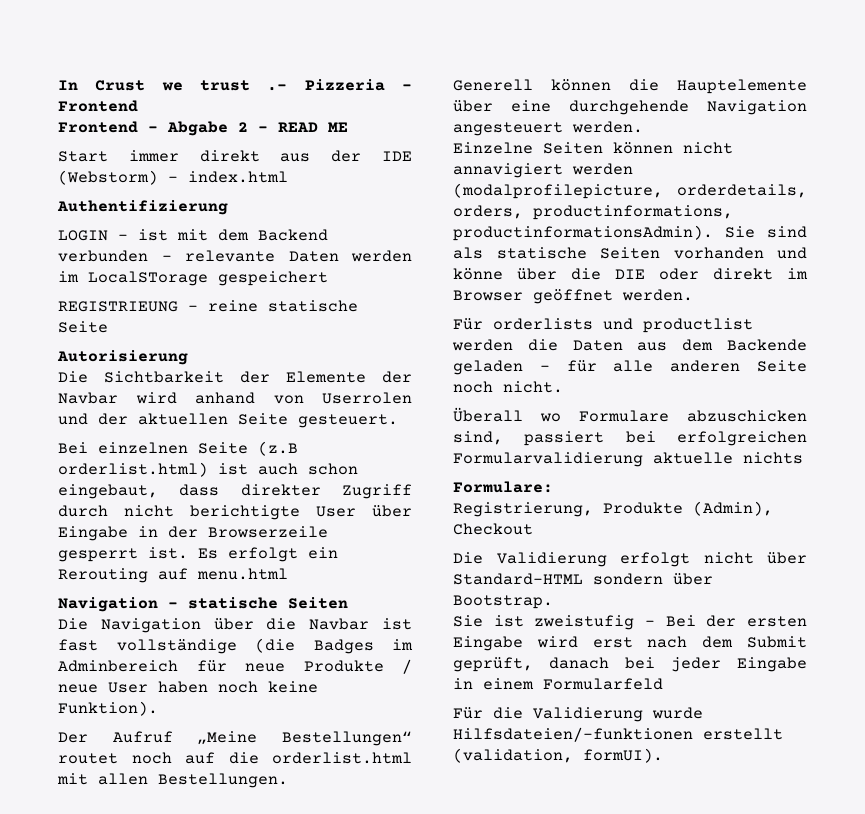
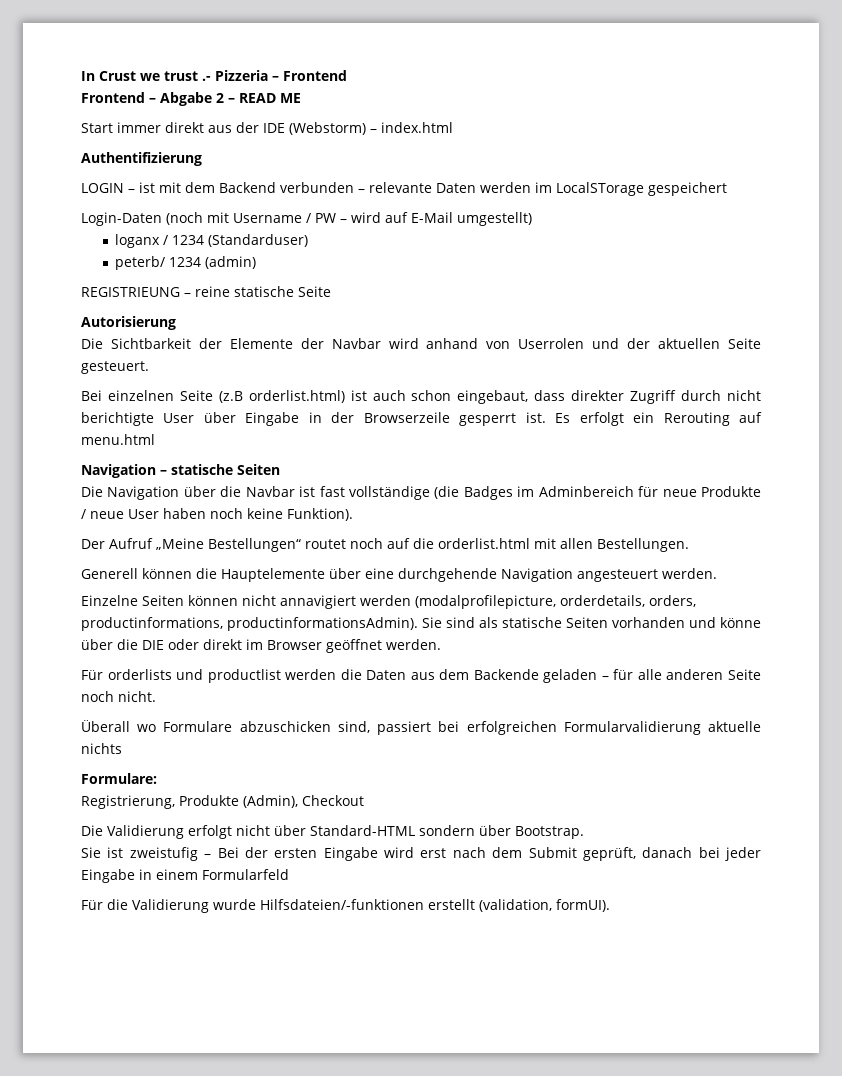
+ Login-Daten (noch mit Username / PW – wird auf E-Mail umgestellt)
+ loganx / 1234 (Standarduser)
+ peterb/ 1234 (admin)

